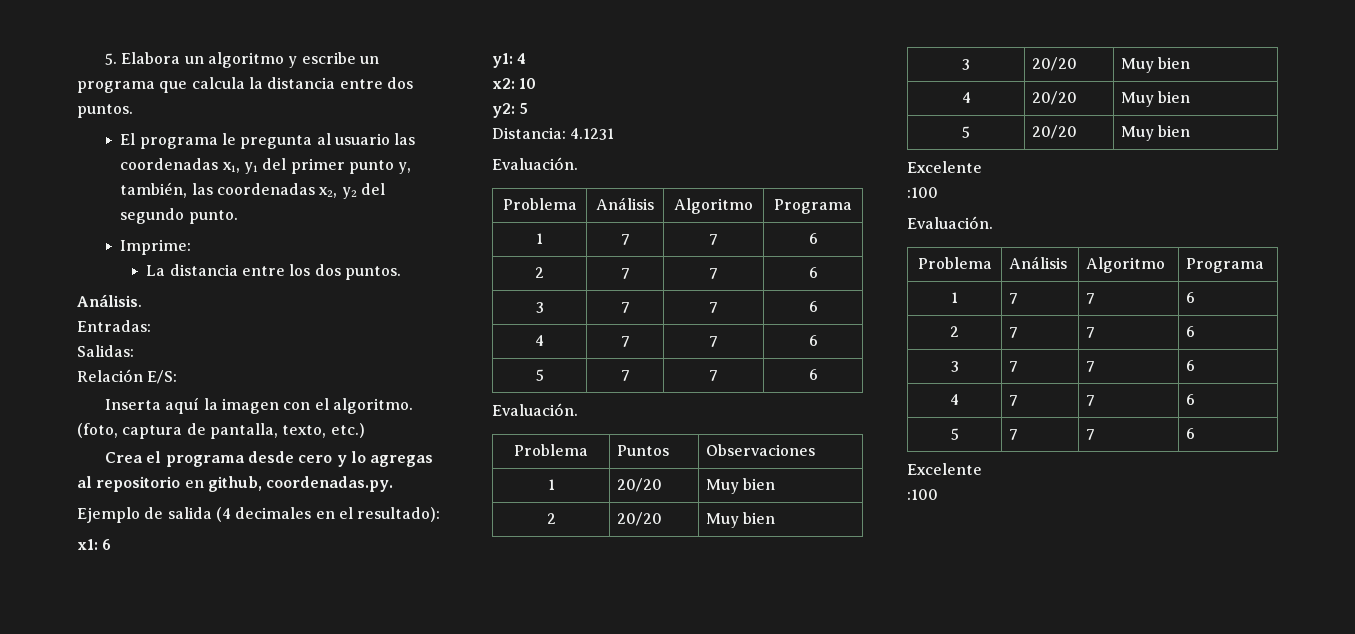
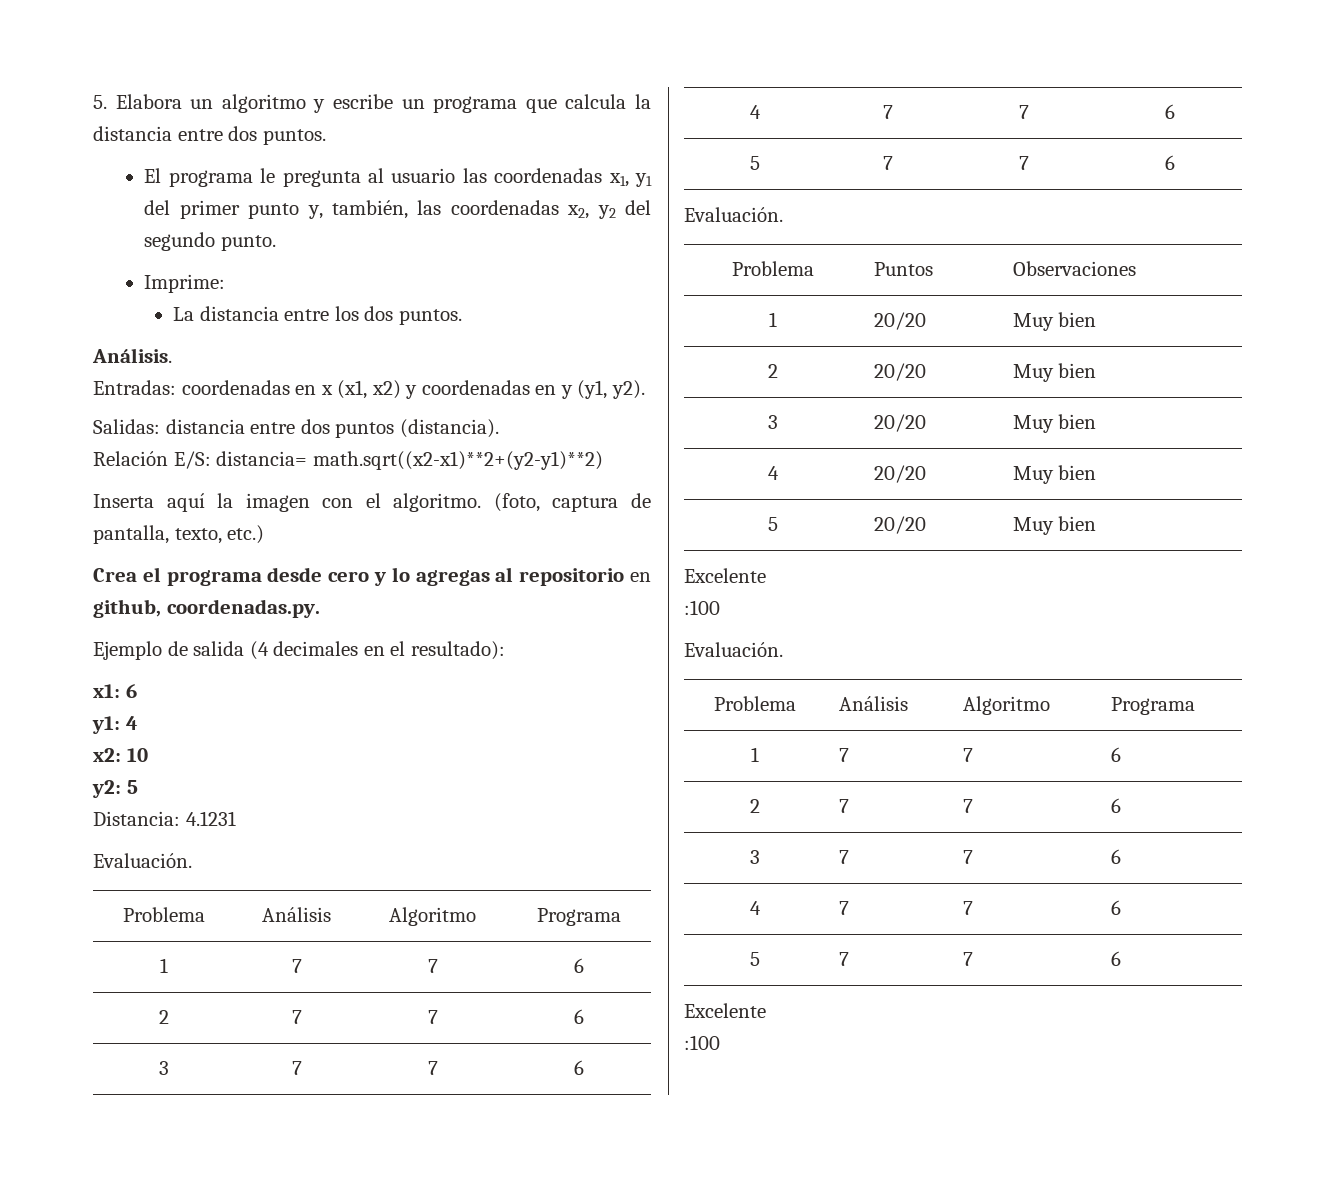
- Entradas:
- Salidas:
+ Entradas: coordenadas en x (x1, x2) y coordenadas en y (y1, y2).
+ Salidas: distancia entre dos puntos (distancia).
- Relación E/S:
+ Relación E/S: distancia= math.sqrt((x2-x1)**2+(y2-y1)**2)

